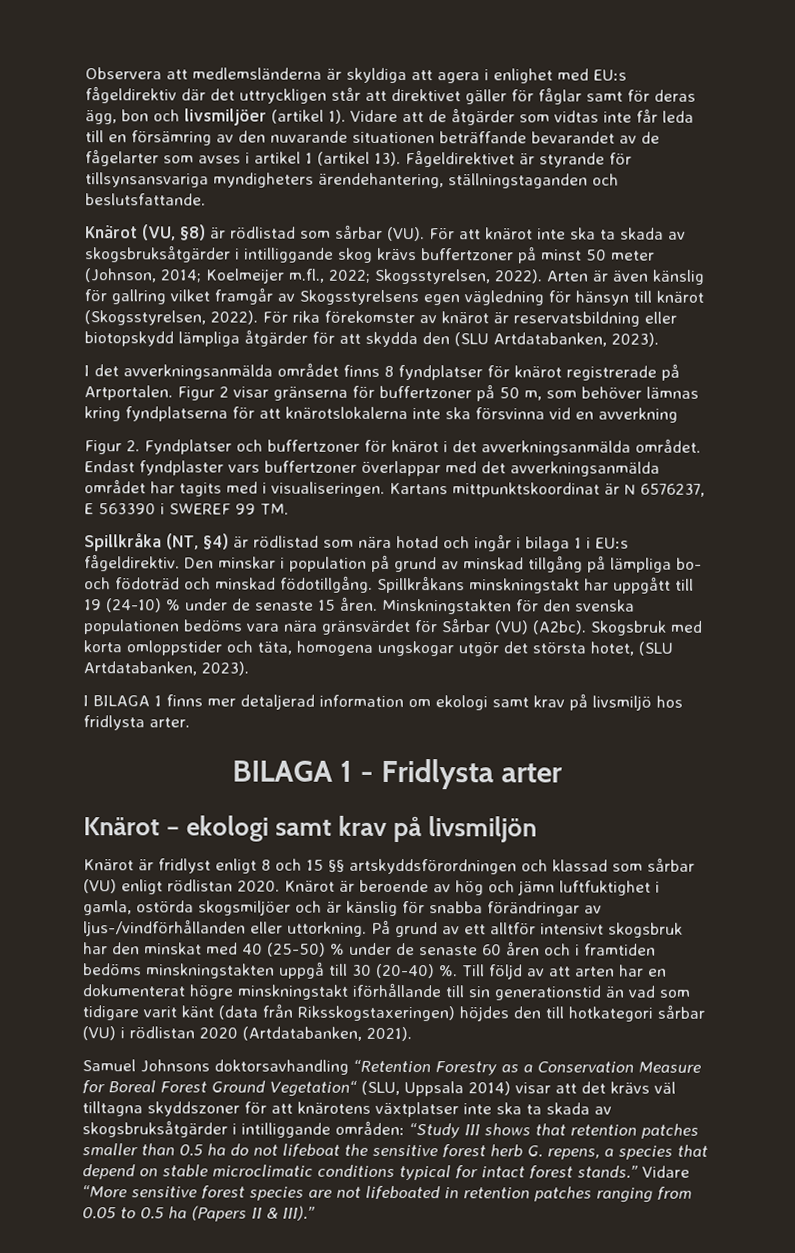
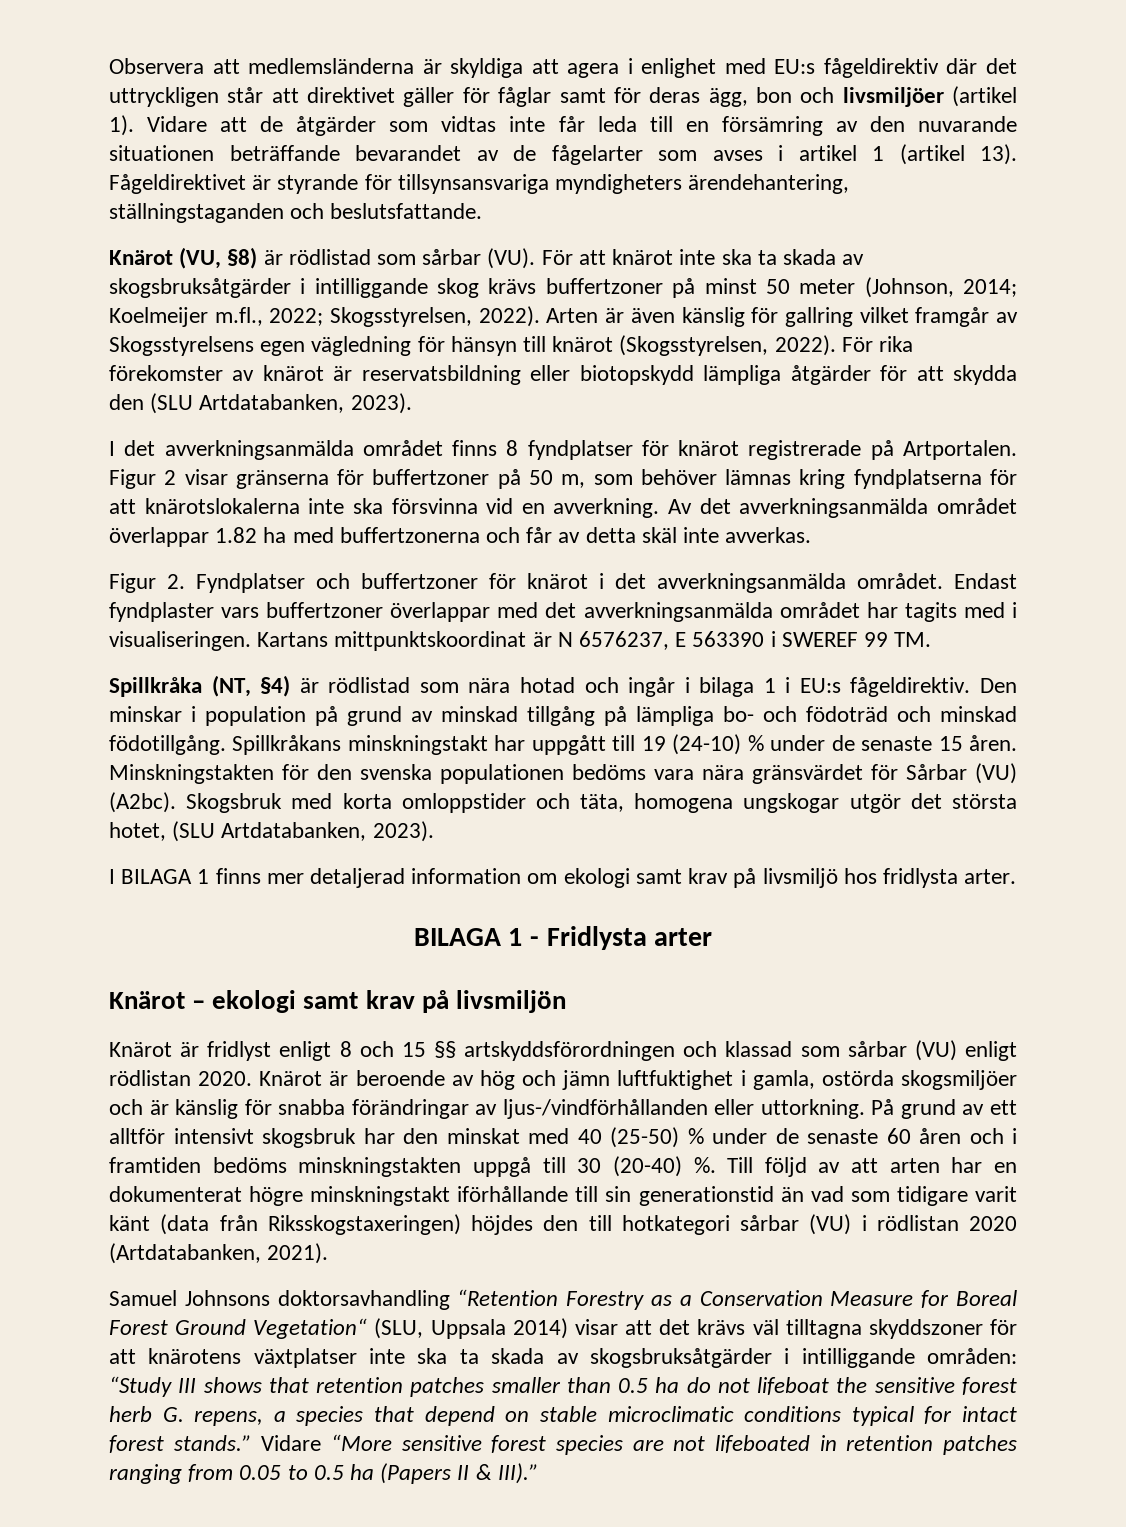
- Figur 2 visar gränserna för buffertzoner på 50 m, som behöver lämnas kring fyndplatserna för att knärotslokalerna inte ska försvinna vid en avverkning
+ Figur 2 visar gränserna för buffertzoner på 50 m, som behöver lämnas kring fyndplatserna för att knärotslokalerna inte ska försvinna vid en avverkning. Av det avverkningsanmälda området överlappar 1.82 ha med buffertzonerna och får av detta skäl inte avverkas.

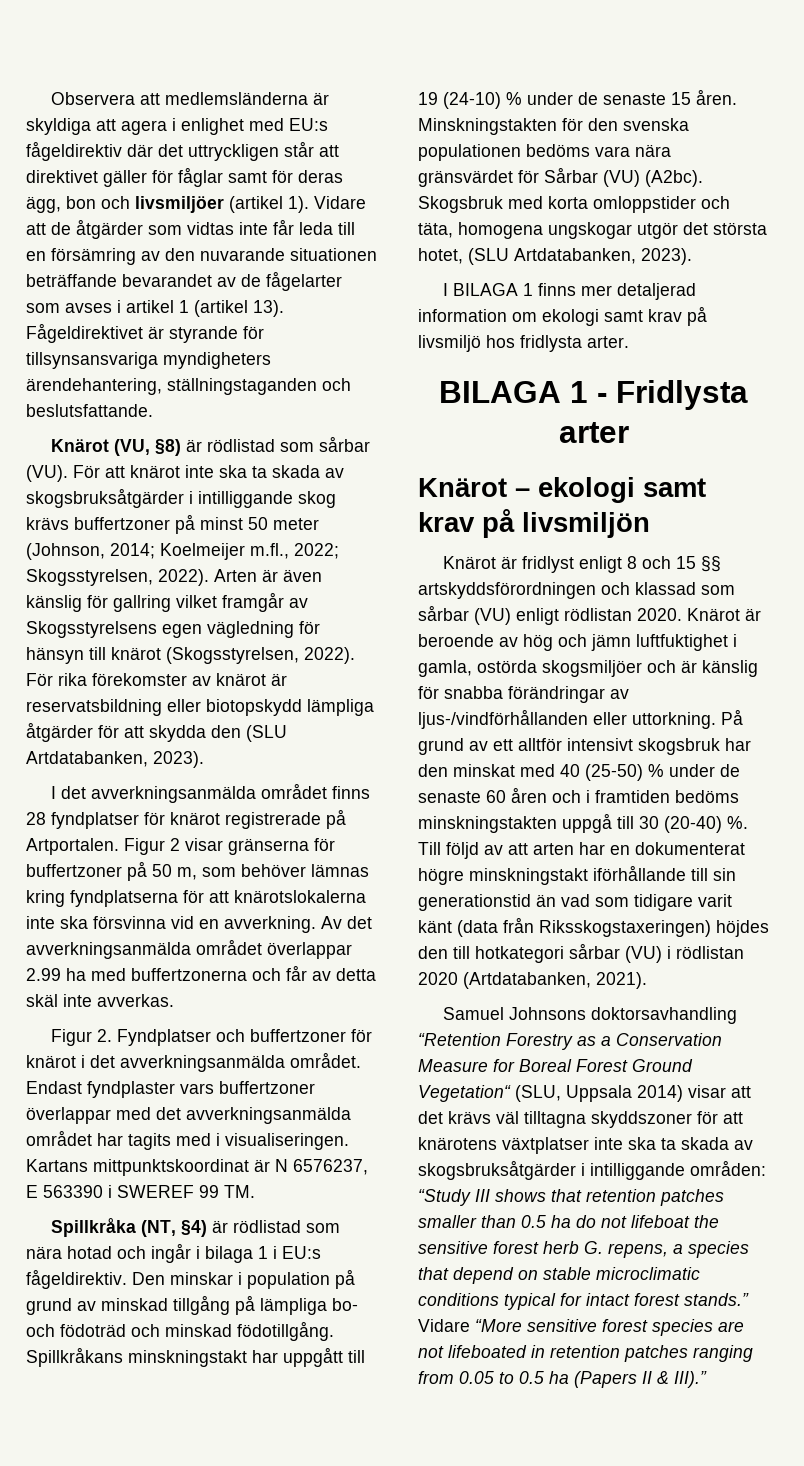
- I det avverkningsanmälda området finns 8 fyndplatser för knärot registrerade på Artportalen.
+ I det avverkningsanmälda området finns 28 fyndplatser för knärot registrerade på Artportalen.
- Av det avverkningsanmälda området överlappar 1.82 ha med buffertzonerna och får av detta skäl inte avverkas.
+ Av det avverkningsanmälda området överlappar 2.99 ha med buffertzonerna och får av detta skäl inte avverkas.

